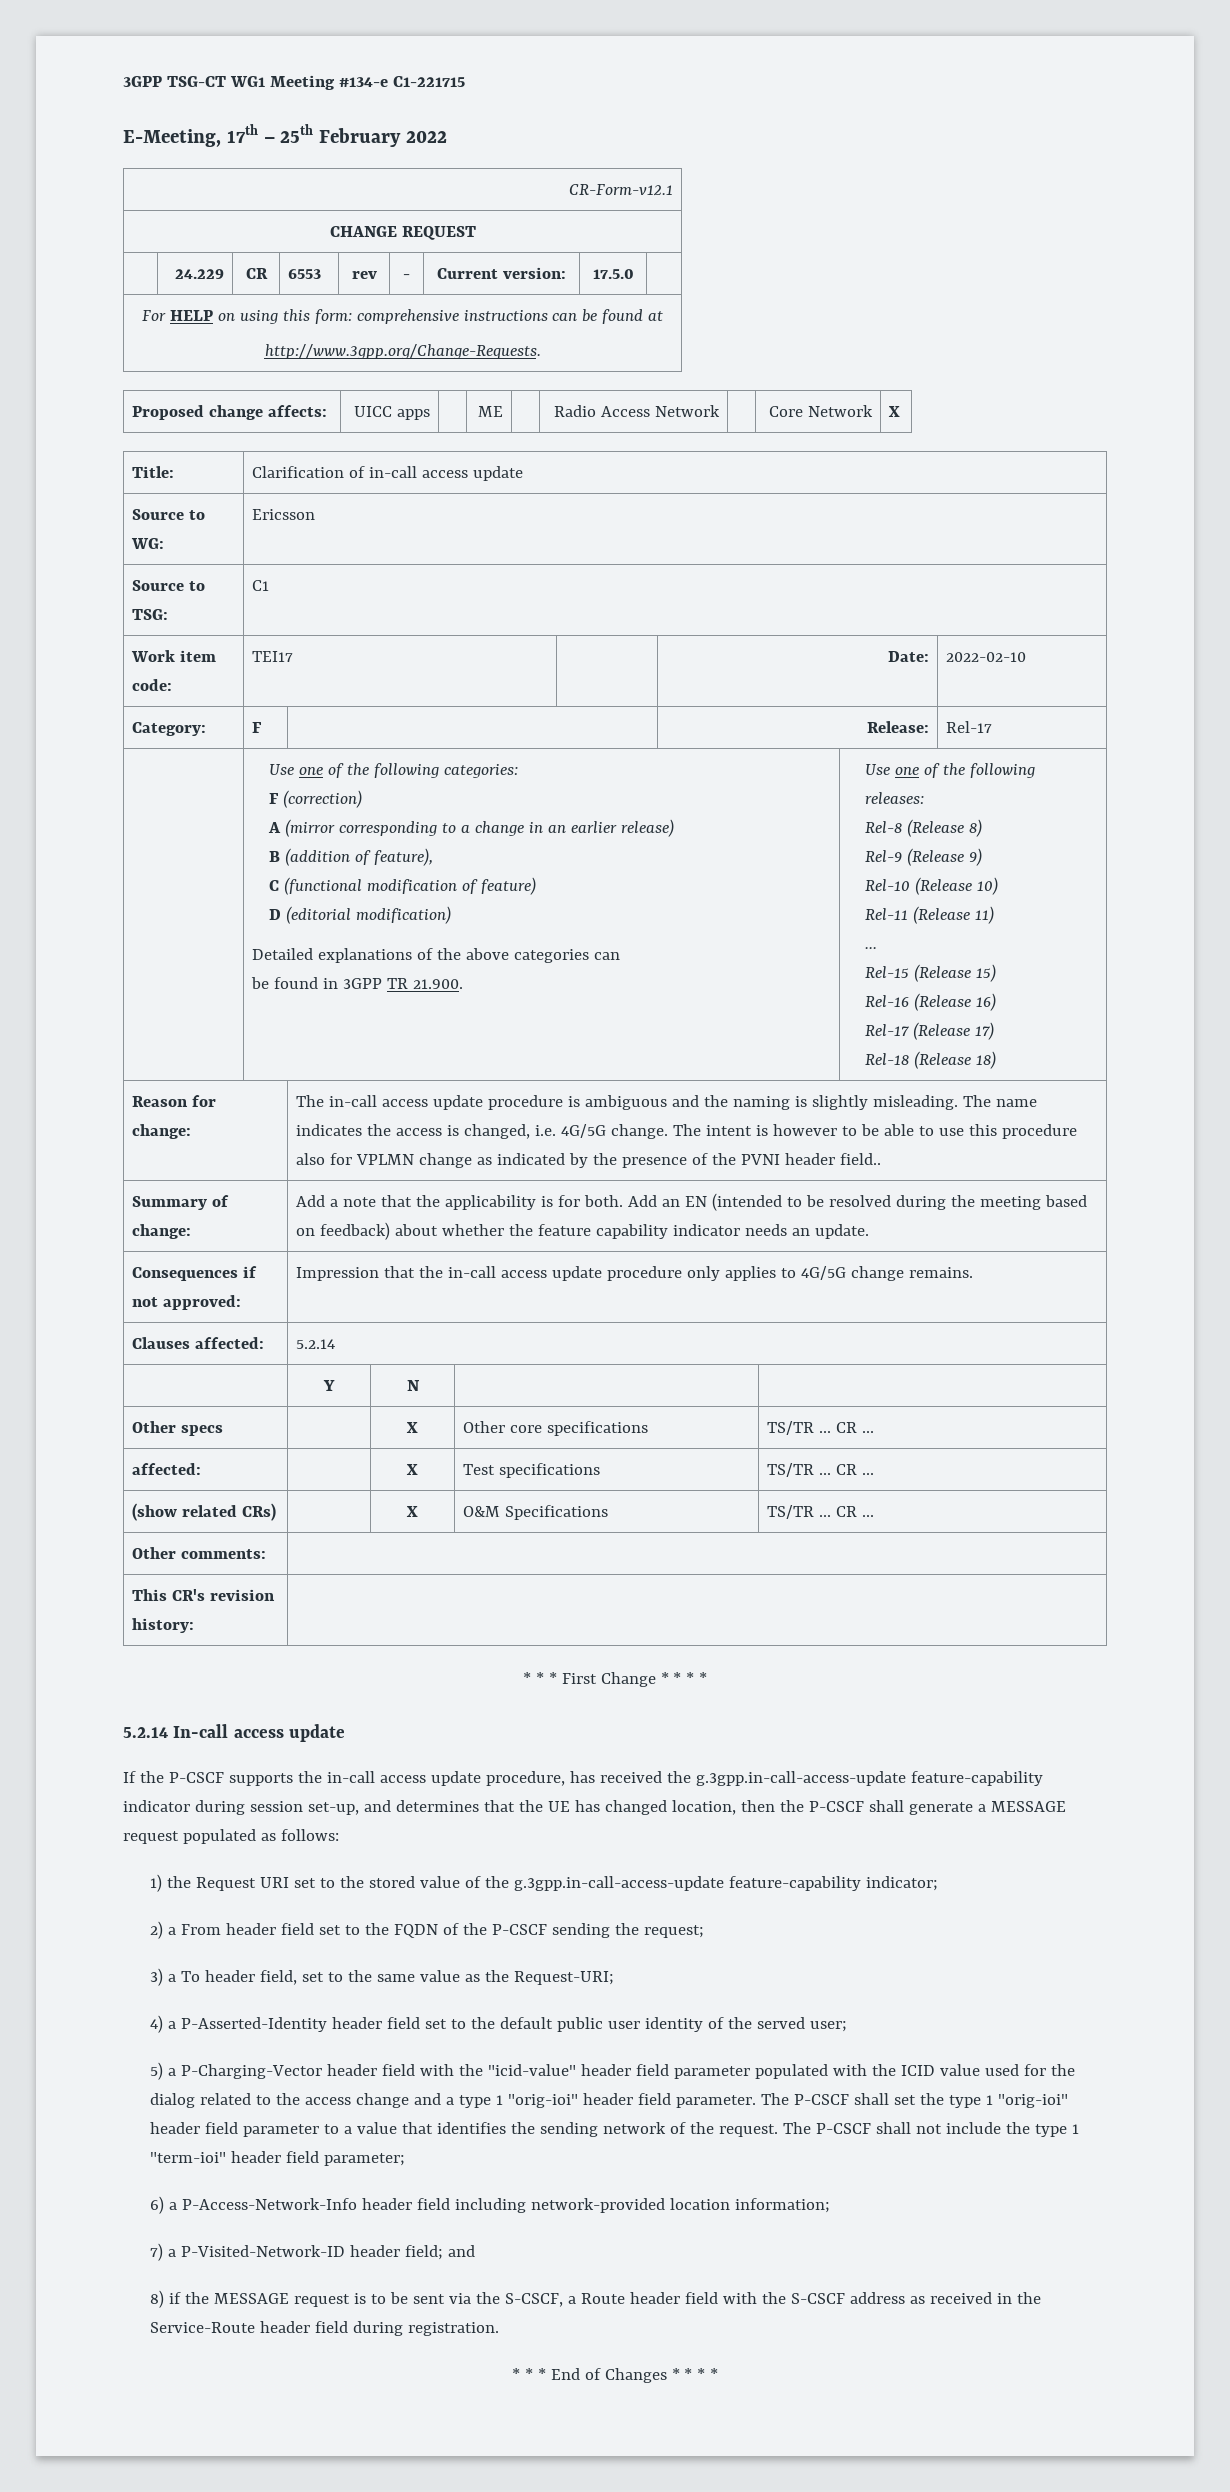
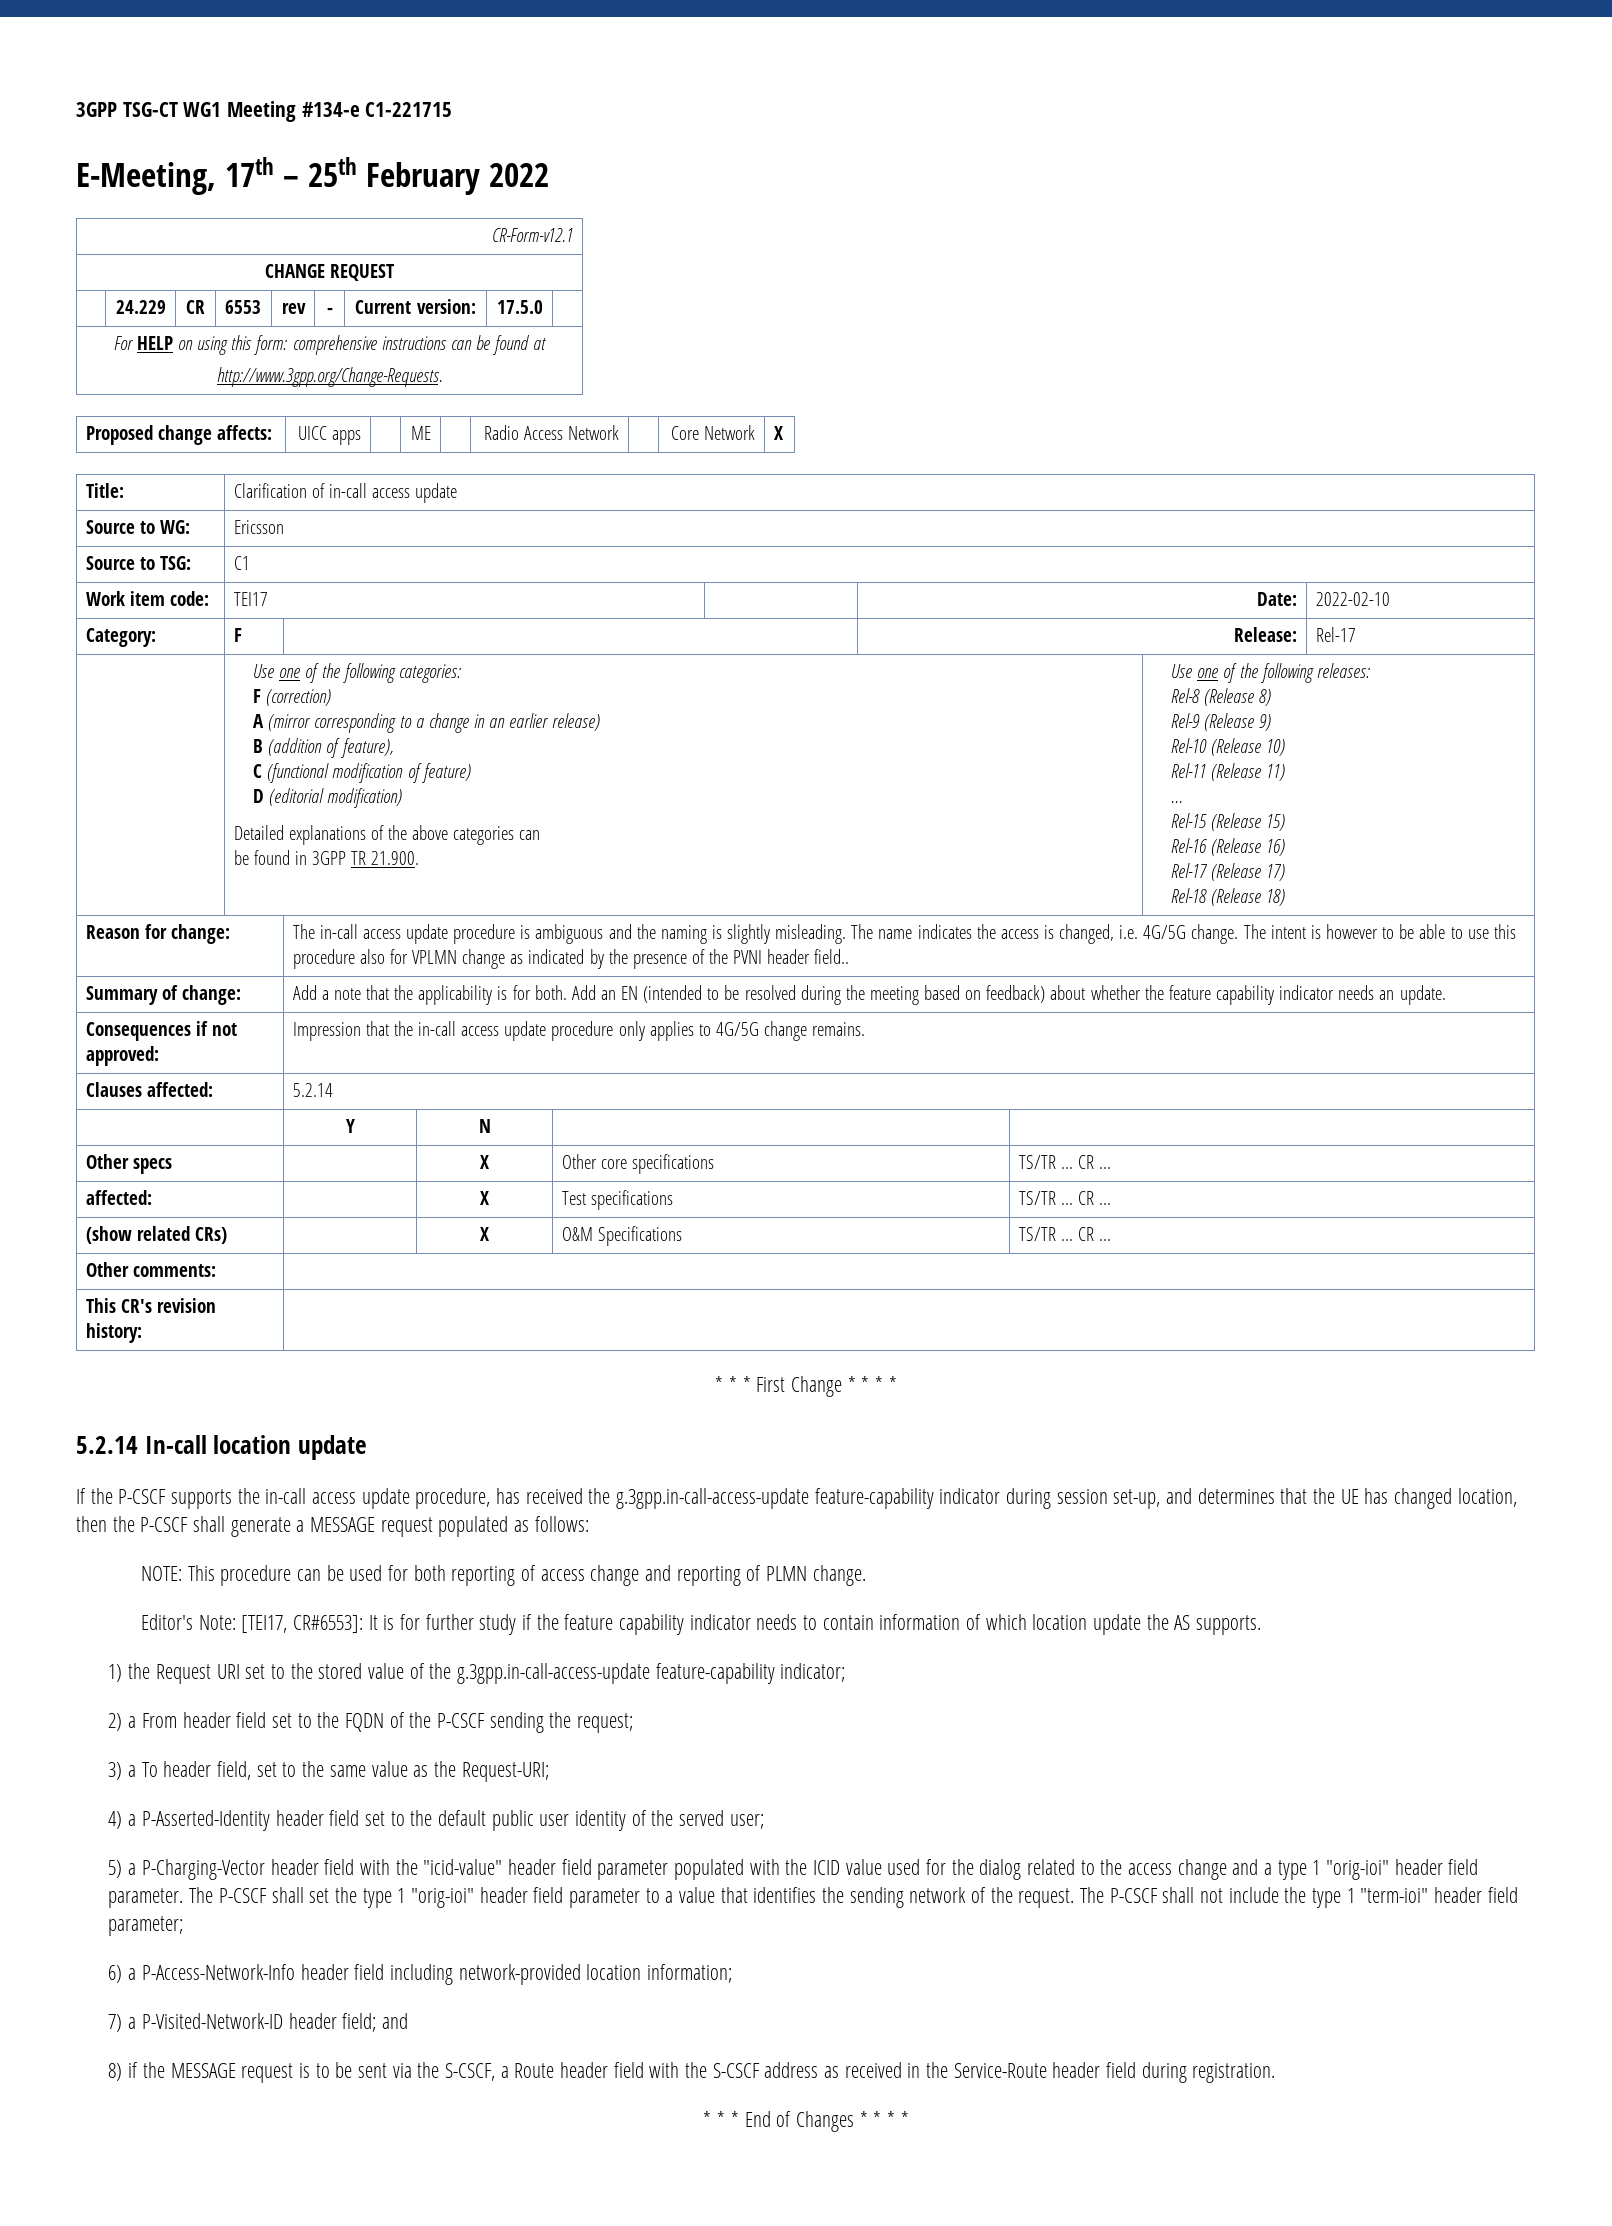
- 5.2.14 In-call access update
+ 5.2.14 In-call location update
+ NOTE: This procedure can be used for both reporting of access change and reporting of PLMN change.
+ Editor's Note: [TEI17, CR#6553]: It is for further study if the feature capability indicator needs to contain information of which location update the AS supports.

